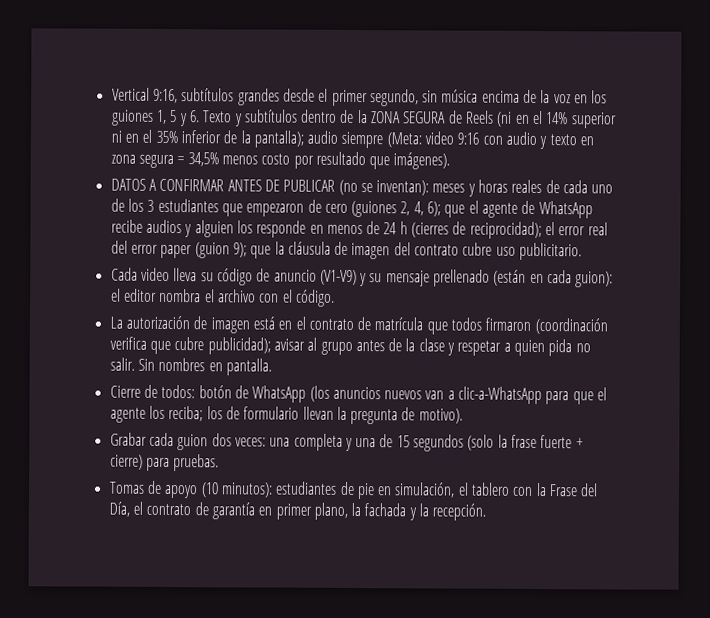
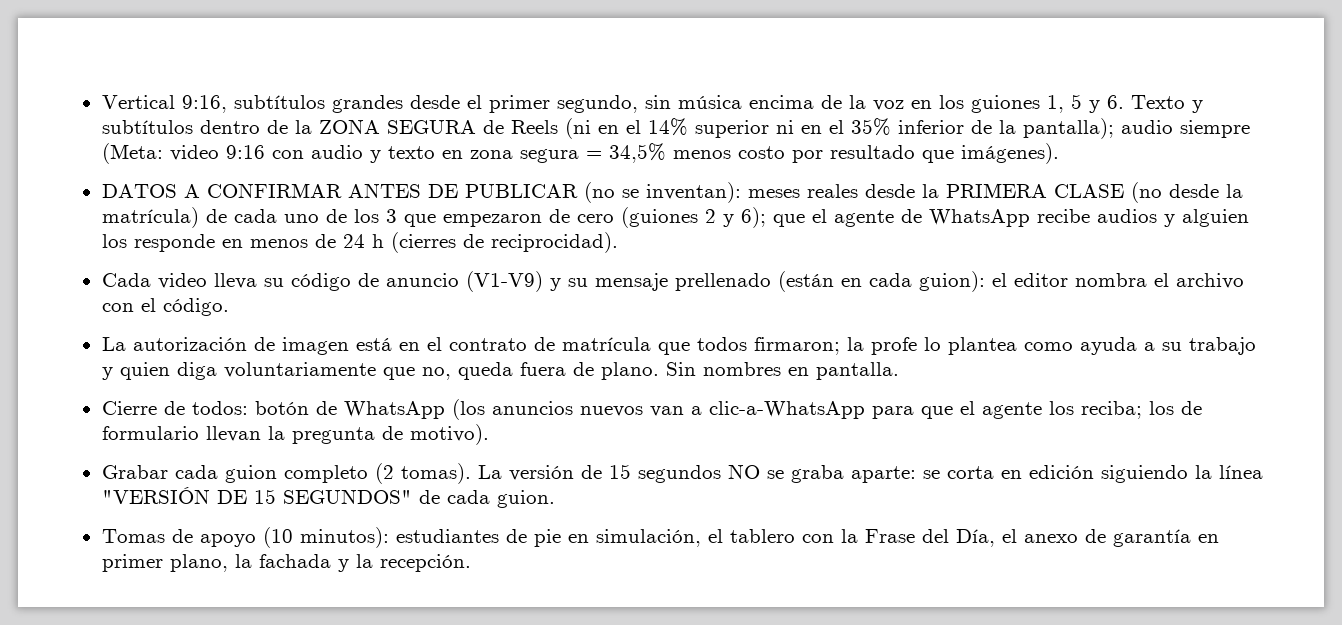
- DATOS A CONFIRMAR ANTES DE PUBLICAR (no se inventan): meses y horas reales de cada uno de los 3 estudiantes que empezaron de cero (guiones 2, 4, 6); que el agente de WhatsApp recibe audios y alguien los responde en menos de 24 h (cierres de reciprocidad); el error real del error paper (guion 9); que la cláusula de imagen del contrato cubre uso publicitario.
+ DATOS A CONFIRMAR ANTES DE PUBLICAR (no se inventan): meses reales desde la PRIMERA CLASE (no desde la matrícula) de cada uno de los 3 que empezaron de cero (guiones 2 y 6); que el agente de WhatsApp recibe audios y alguien los responde en menos de 24 h (cierres de reciprocidad).
- La autorización de imagen está en el contrato de matrícula que todos firmaron (coordinación verifica que cubre publicidad); avisar al grupo antes de la clase y respetar a quien pida no salir.
+ La autorización de imagen está en el contrato de matrícula que todos firmaron; la profe lo plantea como ayuda a su trabajo y quien diga voluntariamente que no, queda fuera de plano.
- Grabar cada guion dos veces: una completa y una de 15 segundos (solo la frase fuerte + cierre) para pruebas.
+ Grabar cada guion completo (2 tomas). La versión de 15 segundos NO se graba aparte: se corta en edición siguiendo la línea "VERSIÓN DE 15 SEGUNDOS" de cada guion.
- Tomas de apoyo (10 minutos): estudiantes de pie en simulación, el tablero con la Frase del Día, el contrato de garantía en primer plano, la fachada y la recepción.
+ Tomas de apoyo (10 minutos): estudiantes de pie en simulación, el tablero con la Frase del Día, el anexo de garantía en primer plano, la fachada y la recepción.

